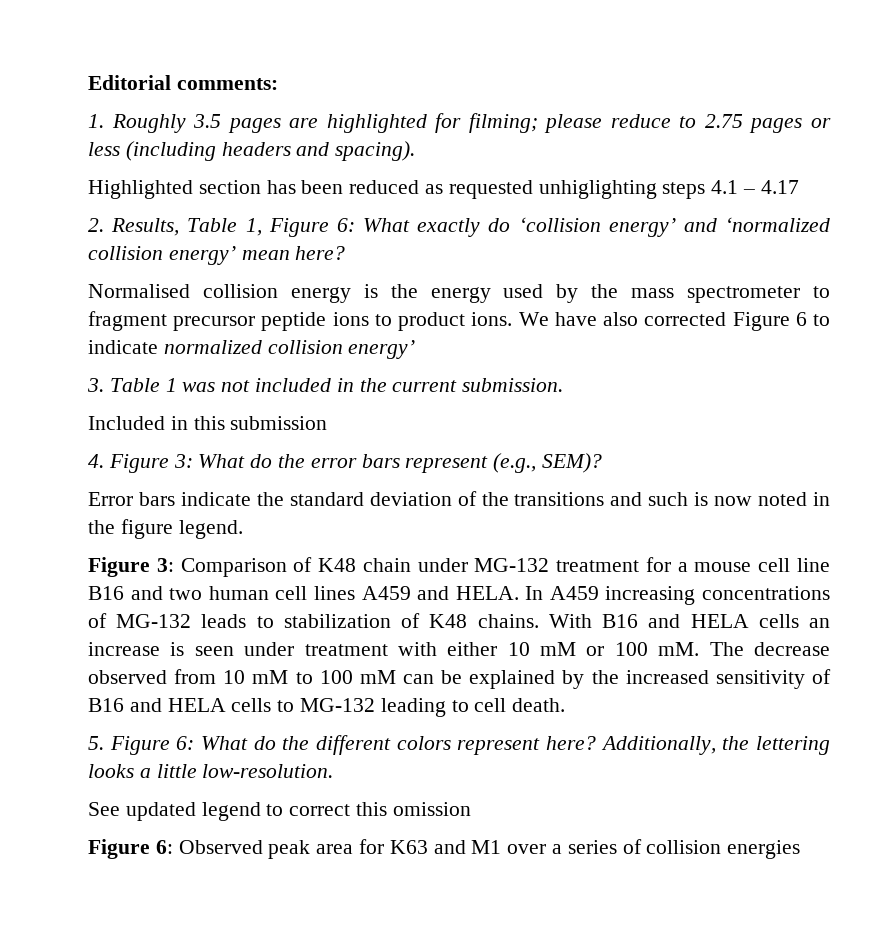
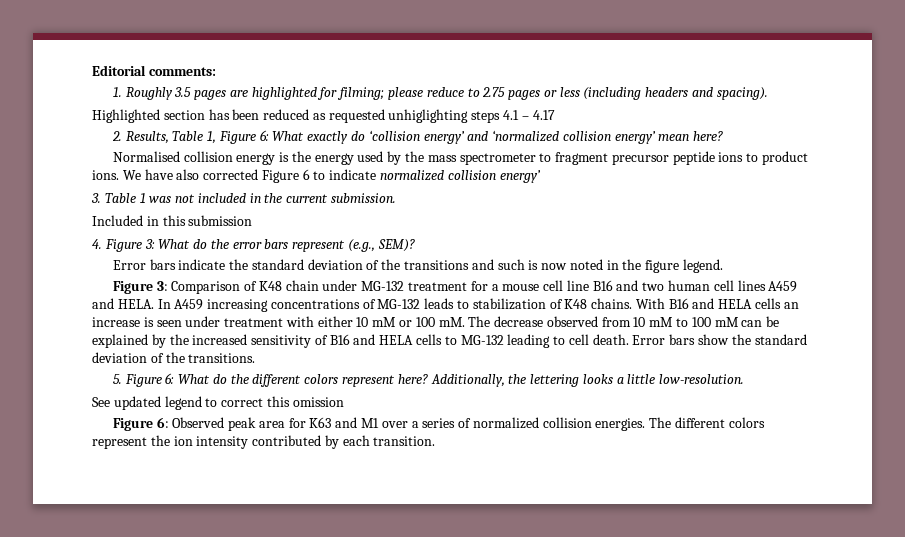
+ Error bars show the standard deviation of the transitions.
- Figure 6: Observed peak area for K63 and M1 over a series of collision energies
+ Figure 6: Observed peak area for K63 and M1 over a series of normalized collision energies. The different colors represent the ion intensity contributed by each transition.

